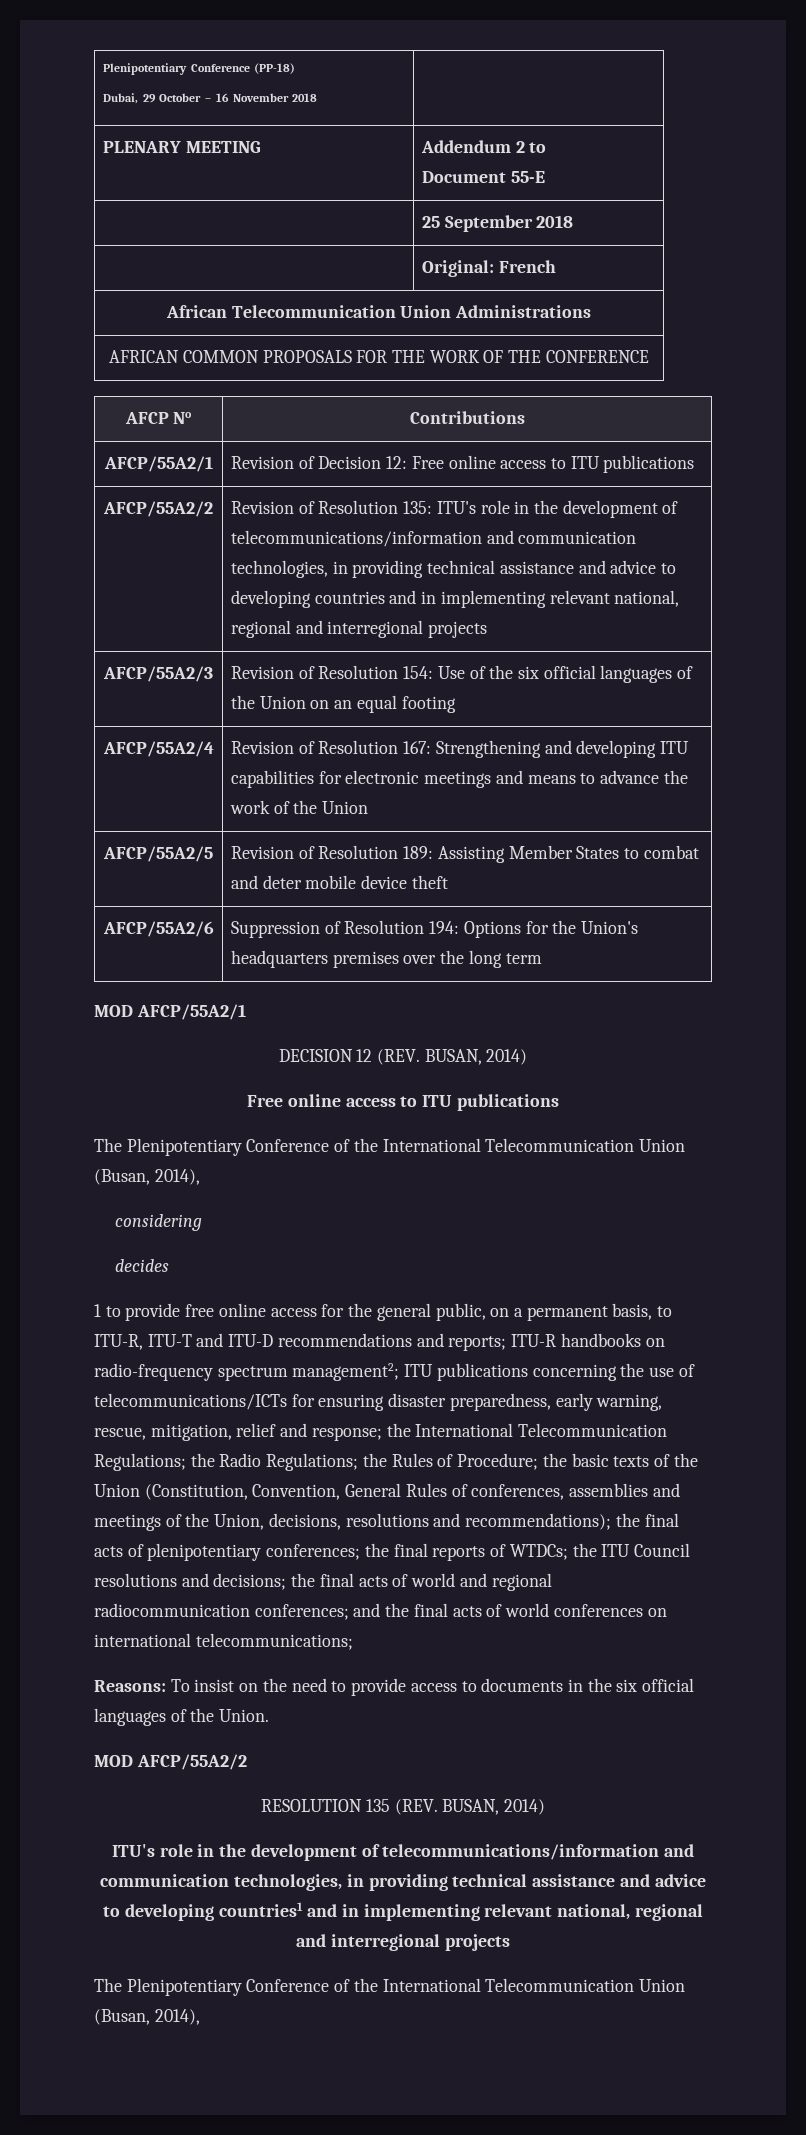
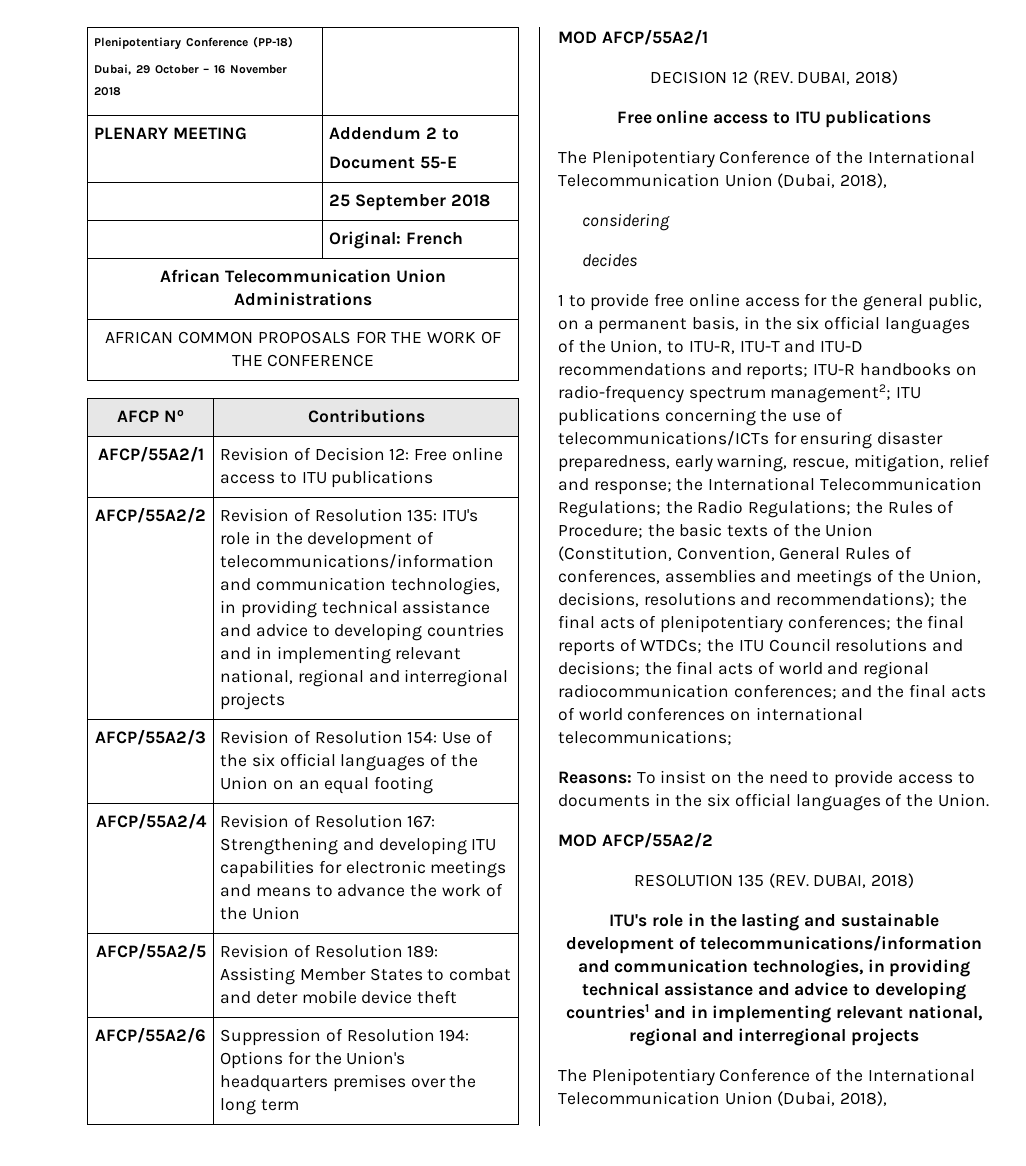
- DECISION 12 (REV. BUSAN, 2014)
+ DECISION 12 (REV. DUBAI, 2018)
  Free online access to ITU publications
- The Plenipotentiary Conference of the International Telecommunication Union (Busan, 2014),
+ The Plenipotentiary Conference of the International Telecommunication Union (Dubai, 2018),
- 1 to provide free online access for the general public, on a permanent basis, to ITU-R, ITU-T and ITU-D recommendations and reports;
+ 1 to provide free online access for the general public, on a permanent basis, in the six official languages of the Union, to ITU-R, ITU-T and ITU-D recommendations and reports;
- RESOLUTION 135 (REV. BUSAN, 2014)
- ITU's role in the development of telecommunications/information and communication technologies, in providing technical assistance and advice to developing countries1 and in implementing relevant national, regional and interregional projects
- The Plenipotentiary Conference of the International Telecommunication Union (Busan, 2014),
+ RESOLUTION 135 (REV. DUBAI, 2018)
+ ITU's role in the lasting and sustainable development of telecommunications/information and communication technologies, in providing technical assistance and advice to developing countries1 and in implementing relevant national, regional and interregional projects
+ The Plenipotentiary Conference of the International Telecommunication Union (Dubai, 2018),

